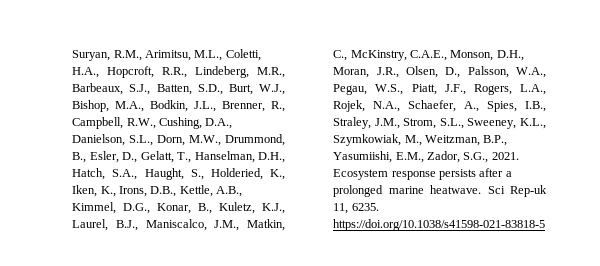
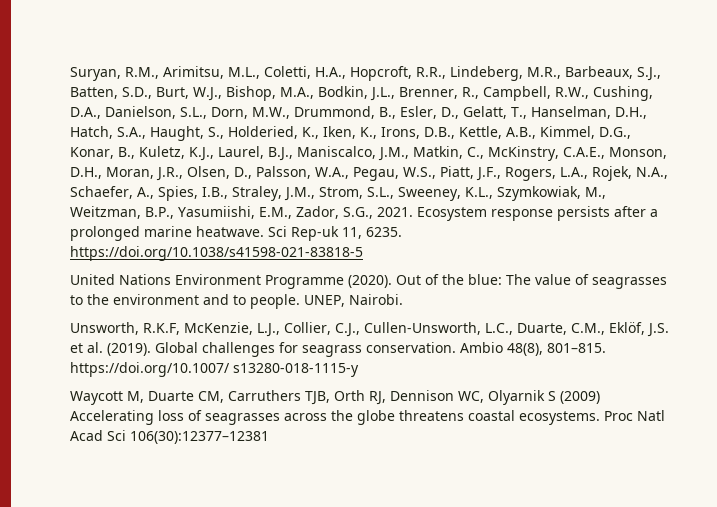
+ United Nations Environment Programme (2020). Out of the blue: The value of seagrasses to the environment and to people. UNEP, Nairobi.
+ Unsworth, R.K.F, McKenzie, L.J., Collier, C.J., Cullen-Unsworth, L.C., Duarte, C.M., Eklöf, J.S. et al. (2019). Global challenges for seagrass conservation. Ambio 48(8), 801–815. https://doi.org/10.1007/ s13280-018-1115-y
+ Waycott M, Duarte CM, Carruthers TJB, Orth RJ, Dennison WC, Olyarnik S (2009) Accelerating loss of seagrasses across the globe threatens coastal ecosystems. Proc Natl Acad Sci 106(30):12377–12381

